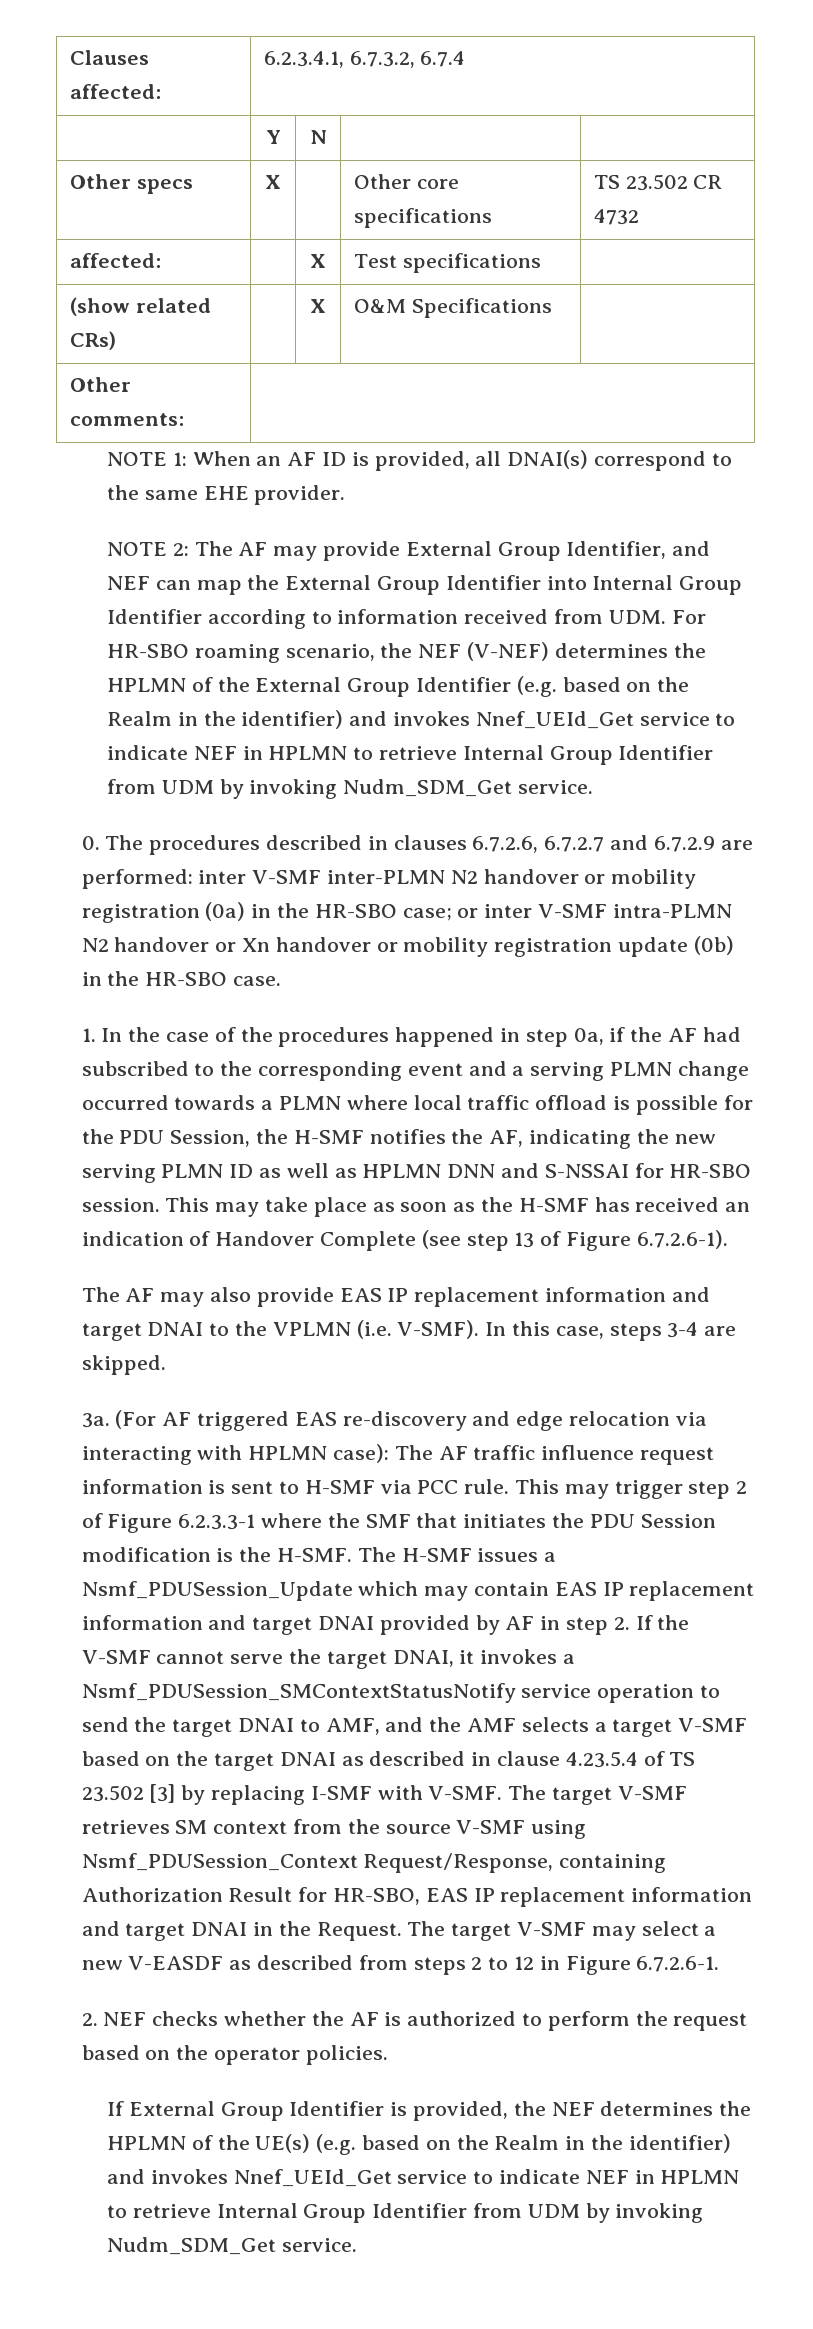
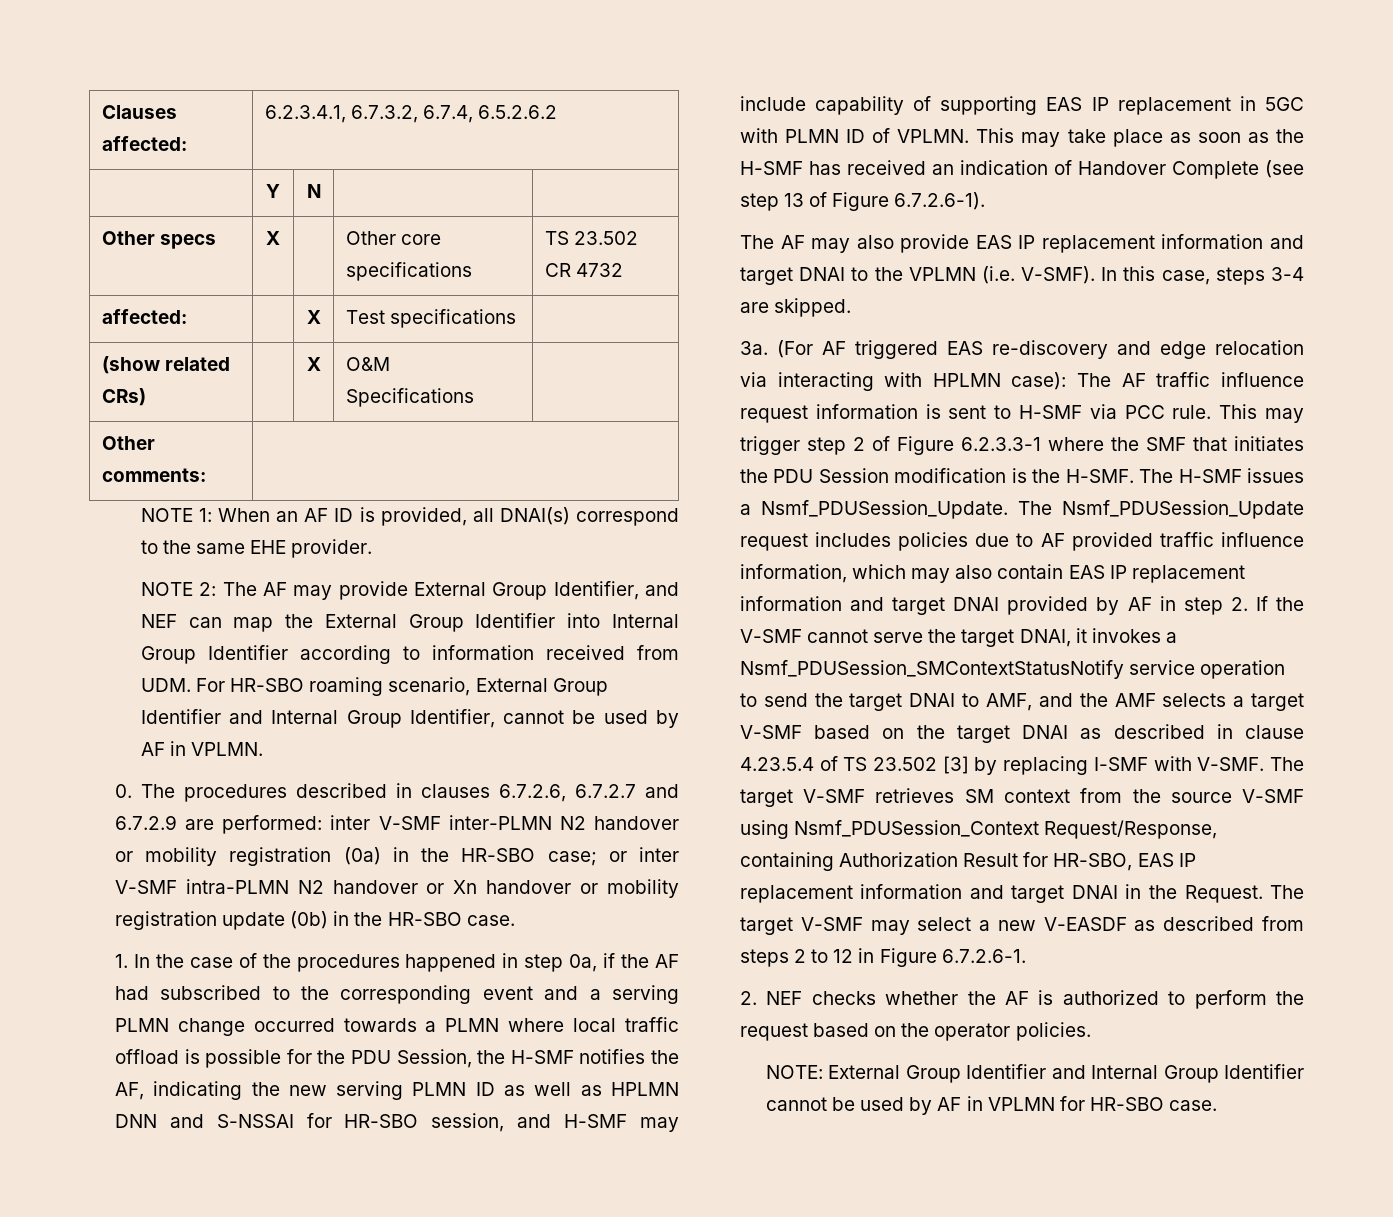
- Clauses affected: | 6.2.3.4.1, 6.7.3.2, 6.7.4
+ Clauses affected: | 6.2.3.4.1, 6.7.3.2, 6.7.4, 6.5.2.6.2
- NOTE 2: The AF may provide External Group Identifier, and NEF can map the External Group Identifier into Internal Group Identifier according to information received from UDM. For HR-SBO roaming scenario, the NEF (V-NEF) determines the HPLMN of the External Group Identifier (e.g. based on the Realm in the identifier) and invokes Nnef_UEId_Get service to indicate NEF in HPLMN to retrieve Internal Group Identifier from UDM by invoking Nudm_SDM_Get service.
+ NOTE 2: The AF may provide External Group Identifier, and NEF can map the External Group Identifier into Internal Group Identifier according to information received from UDM. For HR-SBO roaming scenario, External Group Identifier and Internal Group Identifier, cannot be used by AF in VPLMN.
- 1. In the case of the procedures happened in step 0a, if the AF had subscribed to the corresponding event and a serving PLMN change occurred towards a PLMN where local traffic offload is possible for the PDU Session, the H-SMF notifies the AF, indicating the new serving PLMN ID as well as HPLMN DNN and S-NSSAI for HR-SBO session.
+ 1. In the case of the procedures happened in step 0a, if the AF had subscribed to the corresponding event and a serving PLMN change occurred towards a PLMN where local traffic offload is possible for the PDU Session, the H-SMF notifies the AF, indicating the new serving PLMN ID as well as HPLMN DNN and S-NSSAI for HR-SBO session, and H-SMF may include capability of supporting EAS IP replacement in 5GC with PLMN ID of VPLMN.
- The H-SMF issues a Nsmf_PDUSession_Update which may contain EAS IP replacement information and target DNAI provided by AF in step 2. If the V-SMF cannot serve the target DNAI, it invokes a Nsmf_PDUSession_SMContextStatusNotify service operation to send the target DNAI to AMF, and the AMF selects a target V-SMF based on the target DNAI as described in clause 4.23.5.4 of TS 23.502 [3] by replacing I-SMF with V-SMF.
+ The H-SMF issues a Nsmf_PDUSession_Update. The Nsmf_PDUSession_Update request includes policies due to AF provided traffic influence information, which may also contain EAS IP replacement information and target DNAI provided by AF in step 2. If the V-SMF cannot serve the target DNAI, it invokes a Nsmf_PDUSession_SMContextStatusNotify service operation to send the target DNAI to AMF, and the AMF selects a target V-SMF based on the target DNAI as described in clause 4.23.5.4 of TS 23.502 [3] by replacing I-SMF with V-SMF.
- If External Group Identifier is provided, the NEF determines the HPLMN of the UE(s) (e.g. based on the Realm in the identifier) and invokes Nnef_UEId_Get service to indicate NEF in HPLMN to retrieve Internal Group Identifier from UDM by invoking Nudm_SDM_Get service.
+ NOTE: External Group Identifier and Internal Group Identifier cannot be used by AF in VPLMN for HR-SBO case.

